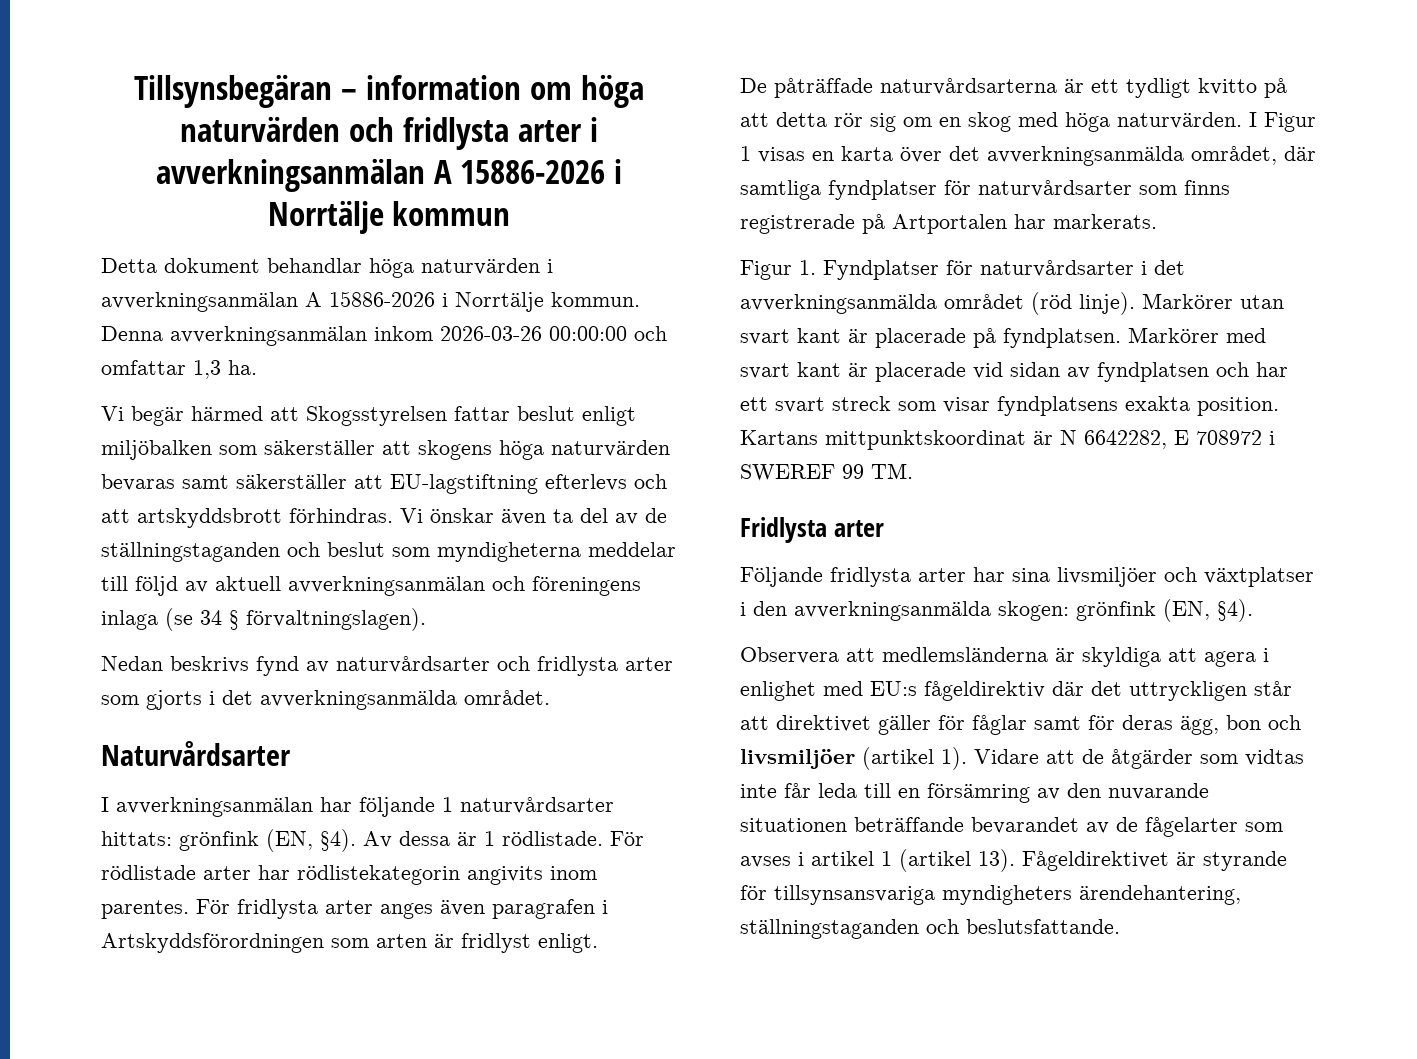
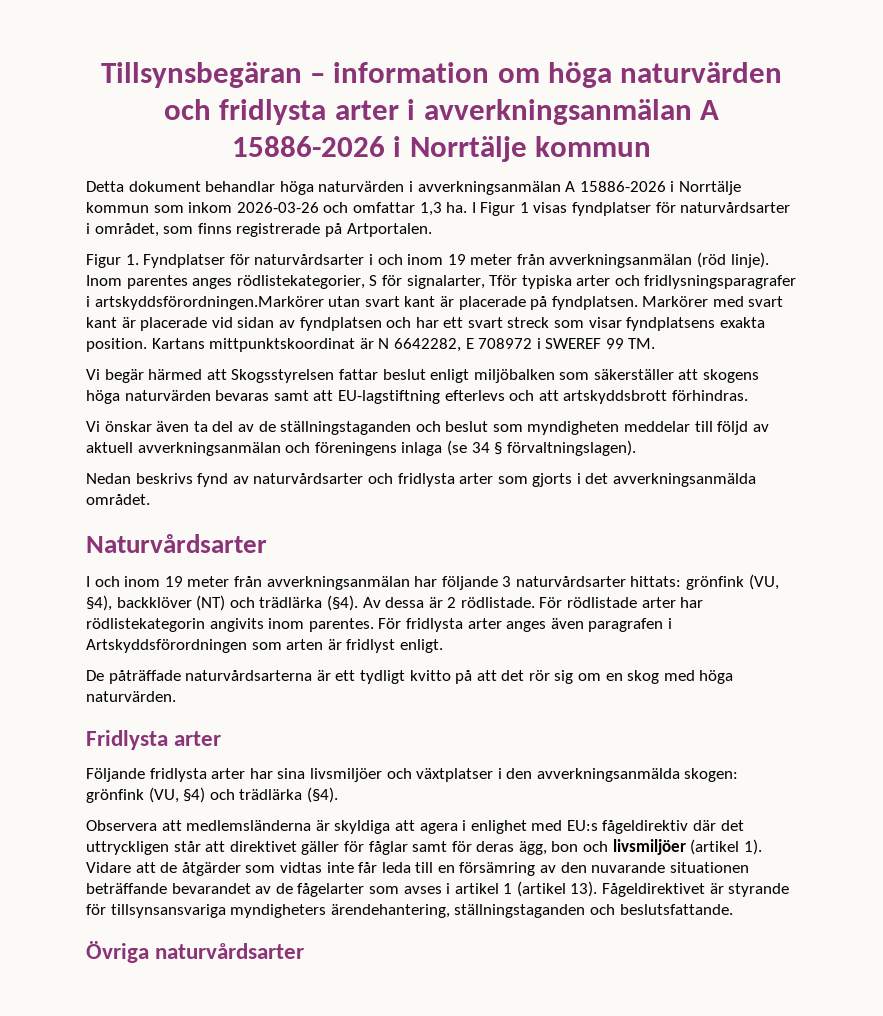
- Detta dokument behandlar höga naturvärden i avverkningsanmälan A 15886-2026 i Norrtälje kommun. Denna avverkningsanmälan inkom 2026-03-26 00:00:00 och omfattar 1,3 ha.
- Vi begär härmed att Skogsstyrelsen fattar beslut enligt miljöbalken som säkerställer att skogens höga naturvärden bevaras samt säkerställer att EU-lagstiftning efterlevs och att artskyddsbrott förhindras. Vi önskar även ta del av de ställningstaganden och beslut som myndigheterna meddelar till följd av aktuell avverkningsanmälan och föreningens inlaga (se 34 § förvaltningslagen).
- Nedan beskrivs fynd av naturvårdsarter och fridlysta arter som gjorts i det avverkningsanmälda området.
- Naturvårdsarter
- I avverkningsanmälan har följande 1 naturvårdsarter hittats: grönfink (EN, §4). Av dessa är 1 rödlistade. För rödlistade arter har rödlistekategorin angivits inom parentes. För fridlysta arter anges även paragrafen i Artskyddsförordningen som arten är fridlyst enligt.
- De påträffade naturvårdsarterna är ett tydligt kvitto på att detta rör sig om en skog med höga naturvärden. I Figur 1 visas en karta över det avverkningsanmälda området, där samtliga fyndplatser för naturvårdsarter som finns registrerade på Artportalen har markerats.
+ Detta dokument behandlar höga naturvärden i avverkningsanmälan A 15886-2026 i Norrtälje kommun som inkom 2026-03-26 och omfattar 1,3 ha. I Figur 1 visas fyndplatser för naturvårdsarter i området, som finns registrerade på Artportalen.
- Figur 1. Fyndplatser för naturvårdsarter i det avverkningsanmälda området (röd linje). Markörer utan svart kant är placerade på fyndplatsen.
+ Figur 1. Fyndplatser för naturvårdsarter i och inom 19 meter från avverkningsanmälan (röd linje). Inom parentes anges rödlistekategorier, S för signalarter, Tför typiska arter och fridlysningsparagrafer i artskyddsförordningen.Markörer utan svart kant är placerade på fyndplatsen.
+ Vi begär härmed att Skogsstyrelsen fattar beslut enligt miljöbalken som säkerställer att skogens höga naturvärden bevaras samt att EU-lagstiftning efterlevs och att artskyddsbrott förhindras.
+ Vi önskar även ta del av de ställningstaganden och beslut som myndigheten meddelar till följd av aktuell avverkningsanmälan och föreningens inlaga (se 34 § förvaltningslagen).
+ Nedan beskrivs fynd av naturvårdsarter och fridlysta arter som gjorts i det avverkningsanmälda området.
+ Naturvårdsarter
+ I och inom 19 meter från avverkningsanmälan har följande 3 naturvårdsarter hittats: grönfink (VU, §4), backklöver (NT) och trädlärka (§4). Av dessa är 2 rödlistade. För rödlistade arter har rödlistekategorin angivits inom parentes. För fridlysta arter anges även paragrafen i Artskyddsförordningen som arten är fridlyst enligt.
+ De påträffade naturvårdsarterna är ett tydligt kvitto på att det rör sig om en skog med höga naturvärden.
- Följande fridlysta arter har sina livsmiljöer och växtplatser i den avverkningsanmälda skogen: grönfink (EN, §4).
+ Följande fridlysta arter har sina livsmiljöer och växtplatser i den avverkningsanmälda skogen: grönfink (VU, §4) och trädlärka (§4).
+ Övriga naturvårdsarter

